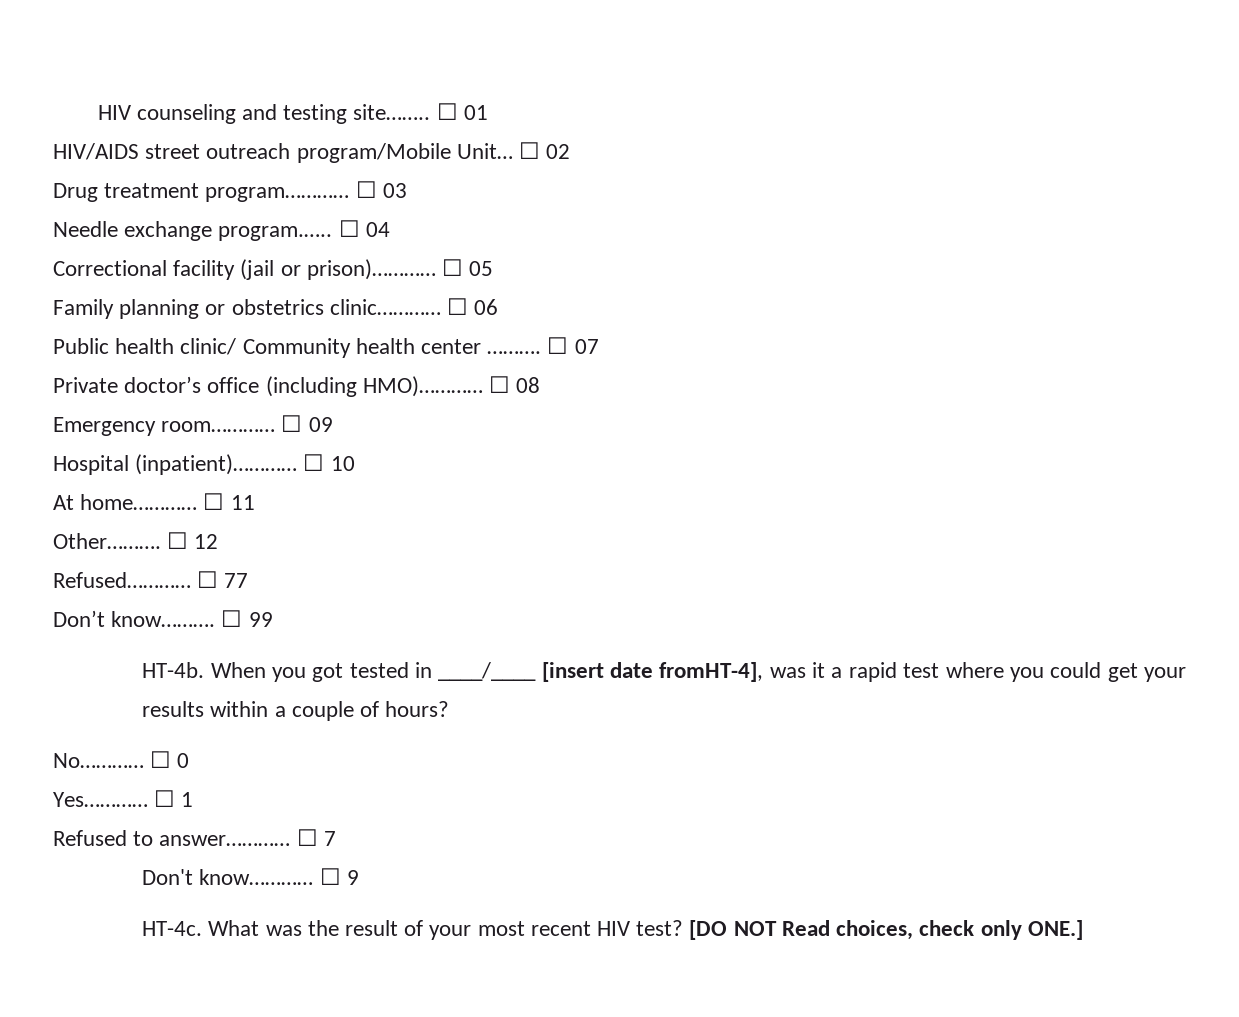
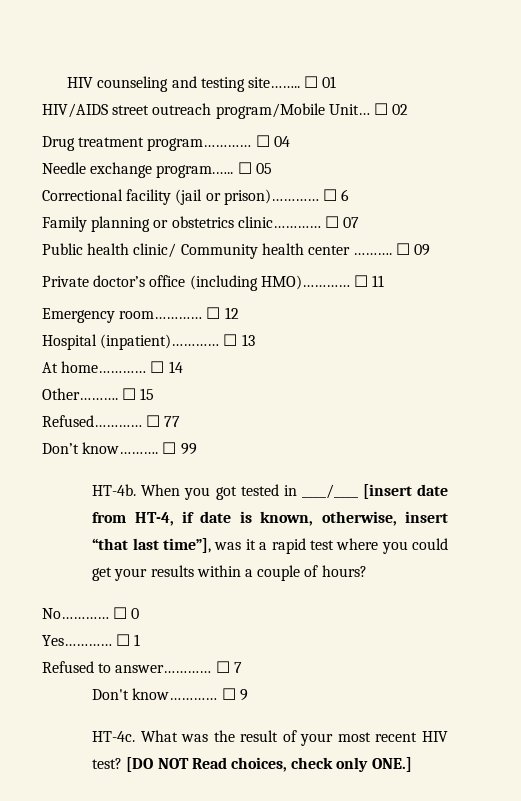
- ☐ 03
+ ☐ 04
- ☐ 04
+ ☐ 05
- ☐ 05
+ ☐ 6
- ☐ 06
+ ☐ 07
- ☐ 07
+ ☐ 09
- ☐ 08
+ ☐ 11
- ☐ 09
+ ☐ 12
- ☐ 10
+ ☐ 13
- ☐ 11
+ ☐ 14
- ☐ 12
+ ☐ 15
- When you got tested in ____/____ [insert date fromHT-4], was it a rapid test where you could get your results within a couple of hours?
+ When you got tested in ____/____ [insert date from HT-4, if date is known, otherwise, insert “that last time”], was it a rapid test where you could get your results within a couple of hours?

